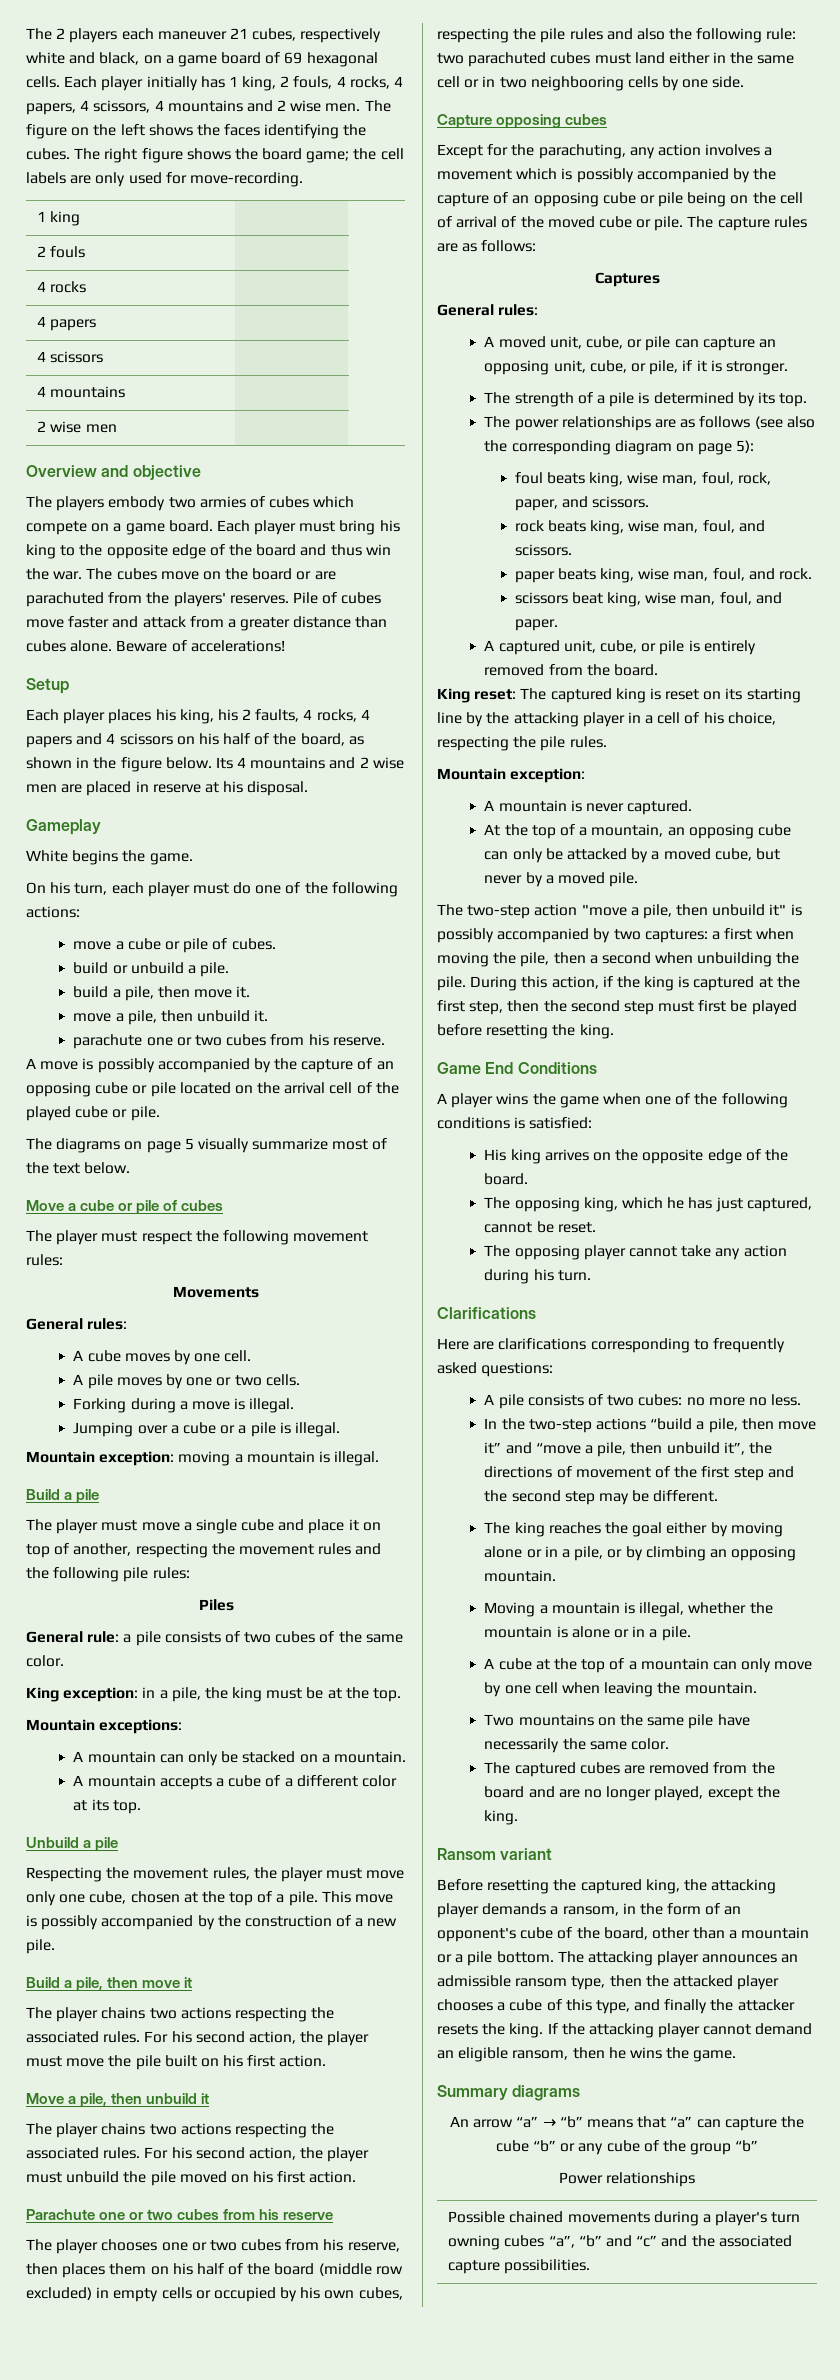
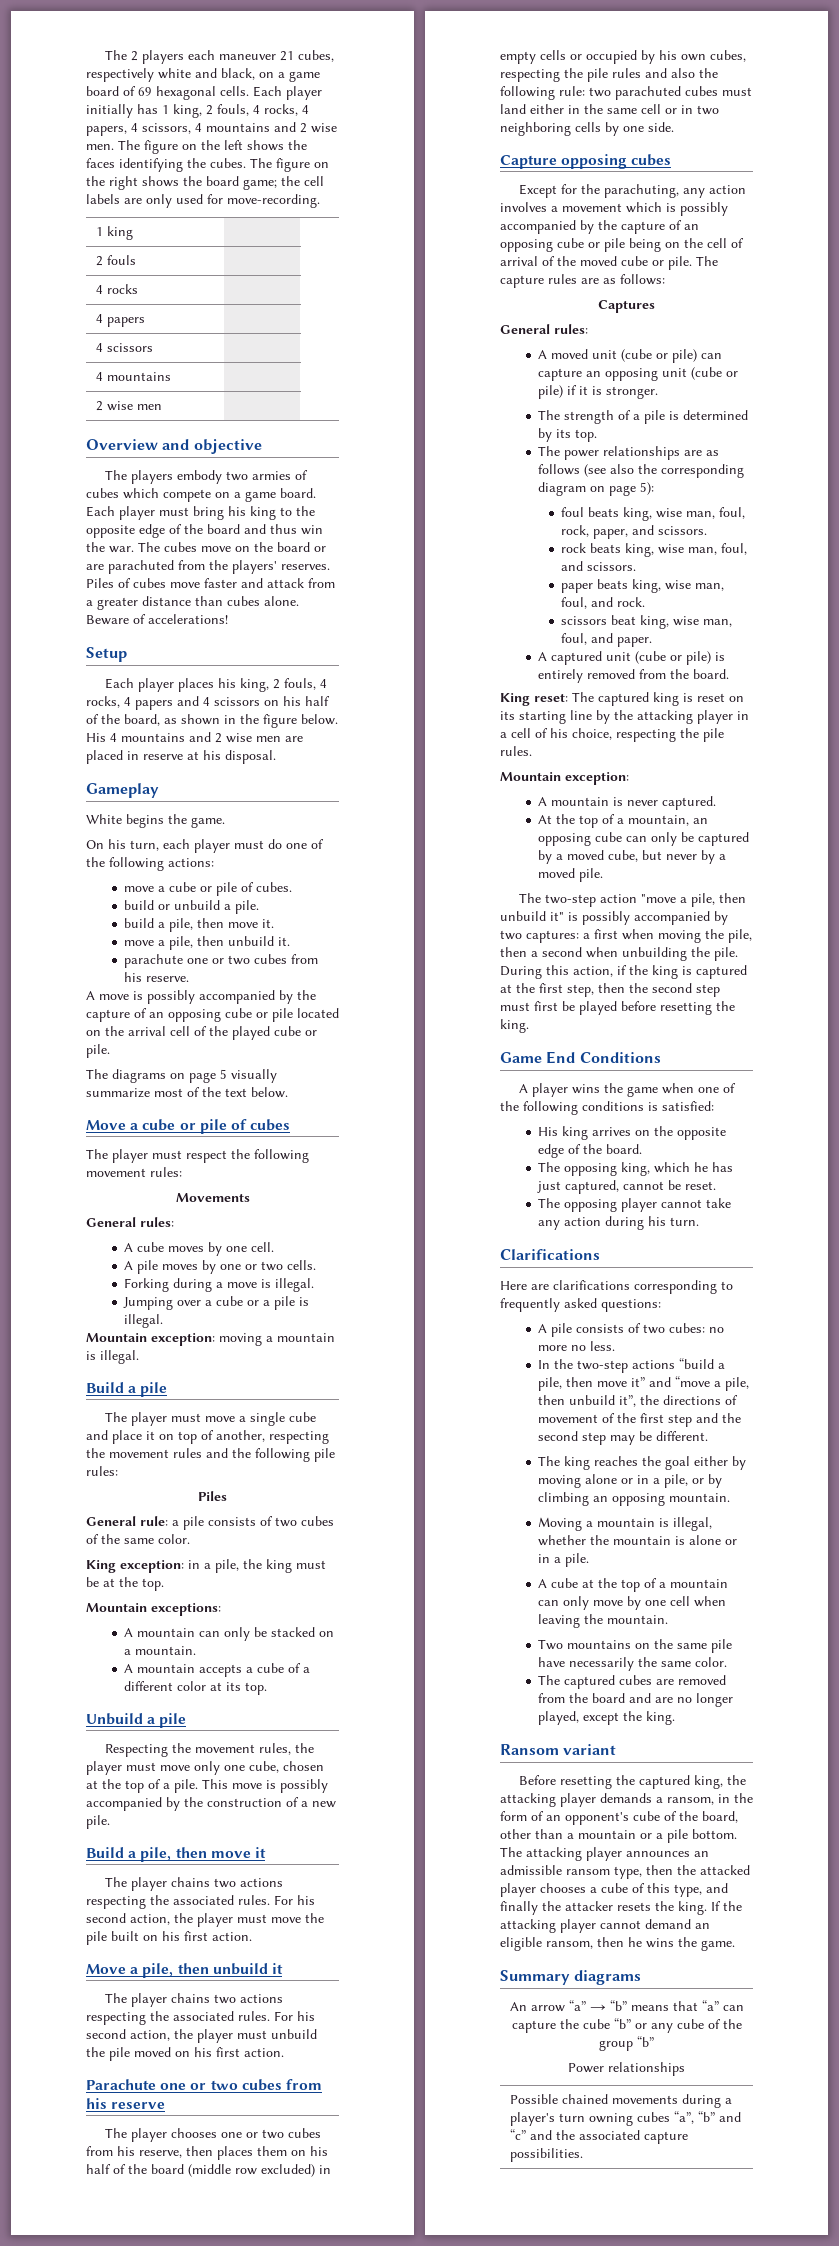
- The right figure shows the board game; the cell labels are only used for move-recording.
+ The figure on the right shows the board game; the cell labels are only used for move-recording.
- Pile of cubes move faster and attack from a greater distance than cubes alone.
+ Piles of cubes move faster and attack from a greater distance than cubes alone.
- Each player places his king, his 2 faults, 4 rocks, 4 papers and 4 scissors on his half of the board, as shown in the figure below.
+ Each player places his king, 2 fouls, 4 rocks, 4 papers and 4 scissors on his half of the board, as shown in the figure below.
- Its 4 mountains and 2 wise men are placed in reserve at his disposal.
+ His 4 mountains and 2 wise men are placed in reserve at his disposal.
- The player chooses one or two cubes from his reserve, then places them on his half of the board (middle row excluded) in empty cells or occupied by his own cubes, respecting the pile rules and also the following rule: two parachuted cubes must land either in the same cell or in two neighbooring cells by one side.
+ The player chooses one or two cubes from his reserve, then places them on his half of the board (middle row excluded) in empty cells or occupied by his own cubes, respecting the pile rules and also the following rule: two parachuted cubes must land either in the same cell or in two neighboring cells by one side.
- A moved unit, cube, or pile can capture an opposing unit, cube, or pile, if it is stronger.
+ A moved unit (cube or pile) can capture an opposing unit (cube or pile) if it is stronger.
- A captured unit, cube, or pile is entirely removed from the board.
+ A captured unit (cube or pile) is entirely removed from the board.
- At the top of a mountain, an opposing cube can only be attacked by a moved cube, but never by a moved pile.
+ At the top of a mountain, an opposing cube can only be captured by a moved cube, but never by a moved pile.

